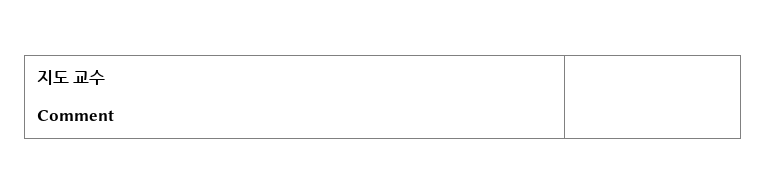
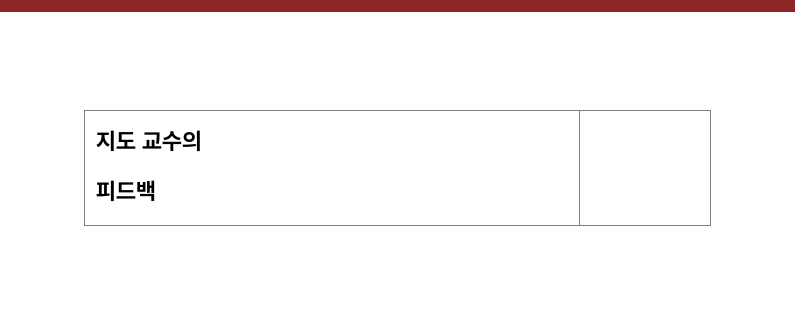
- 지도 교수
- Comment |
+ 지도 교수의
+ 피드백 |

